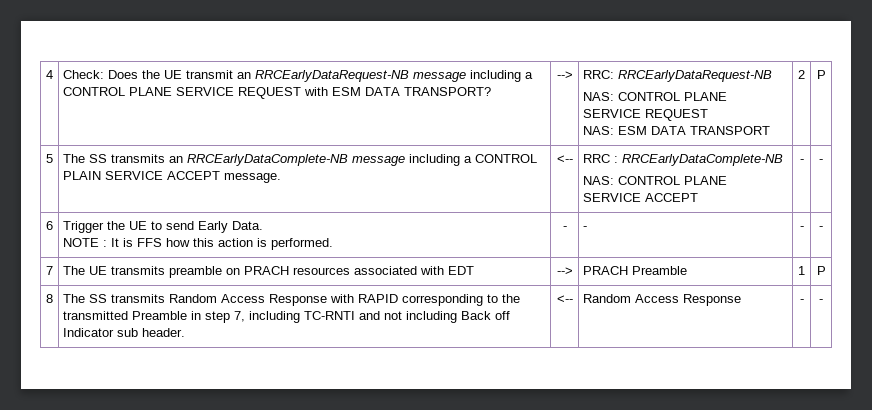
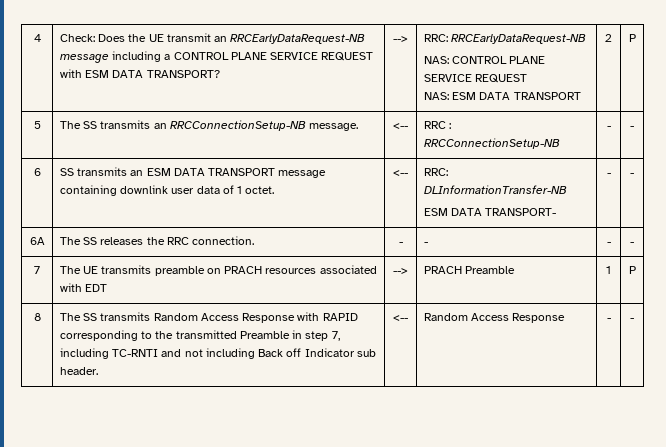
- 5 | The SS transmits an RRCEarlyDataComplete-NB message including a CONTROL PLAIN SERVICE ACCEPT message. | <-- | RRC : RRCEarlyDataComplete-NB
- NAS: CONTROL PLANE SERVICE ACCEPT | - | -
- 6 | Trigger the UE to send Early Data.
- NOTE : It is FFS how this action is performed. | - | - | - | -
+ 5 | The SS transmits an RRCConnectionSetup-NB message. | <-- | RRC : RRCConnectionSetup-NB | - | -
+ 6 | SS transmits an ESM DATA TRANSPORT message containing downlink user data of 1 octet. | <-- | RRC: DLInformationTransfer-NB
+ ESM DATA TRANSPORT- | - | -
+ 6A | The SS releases the RRC connection. | - | - | - | -

